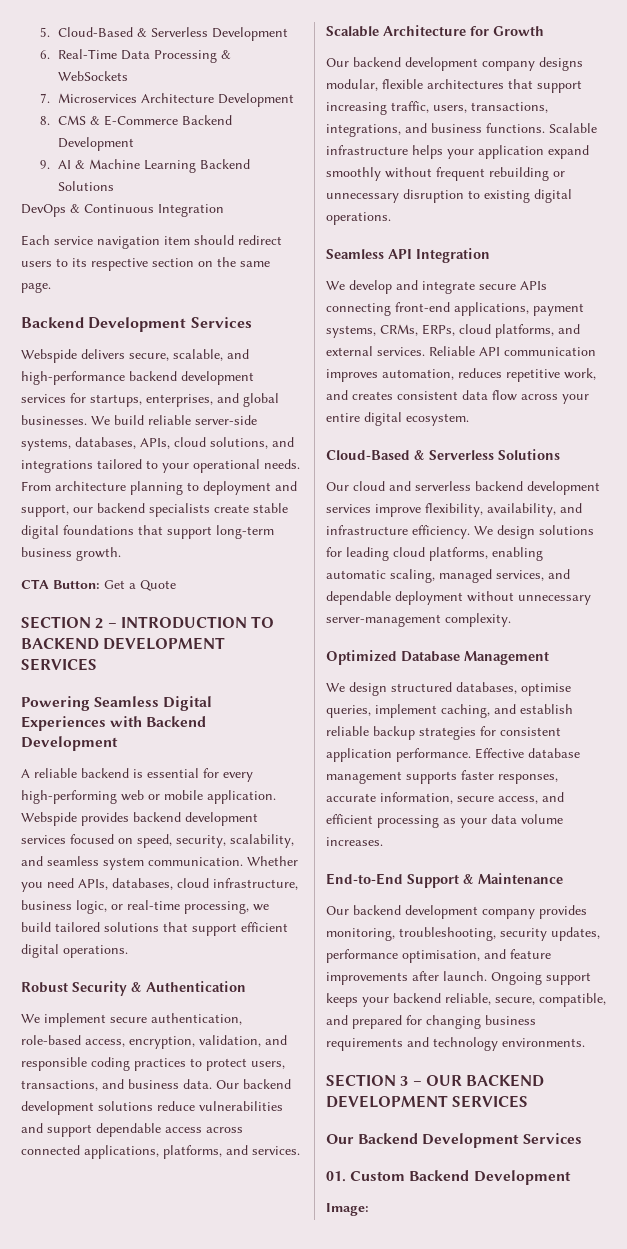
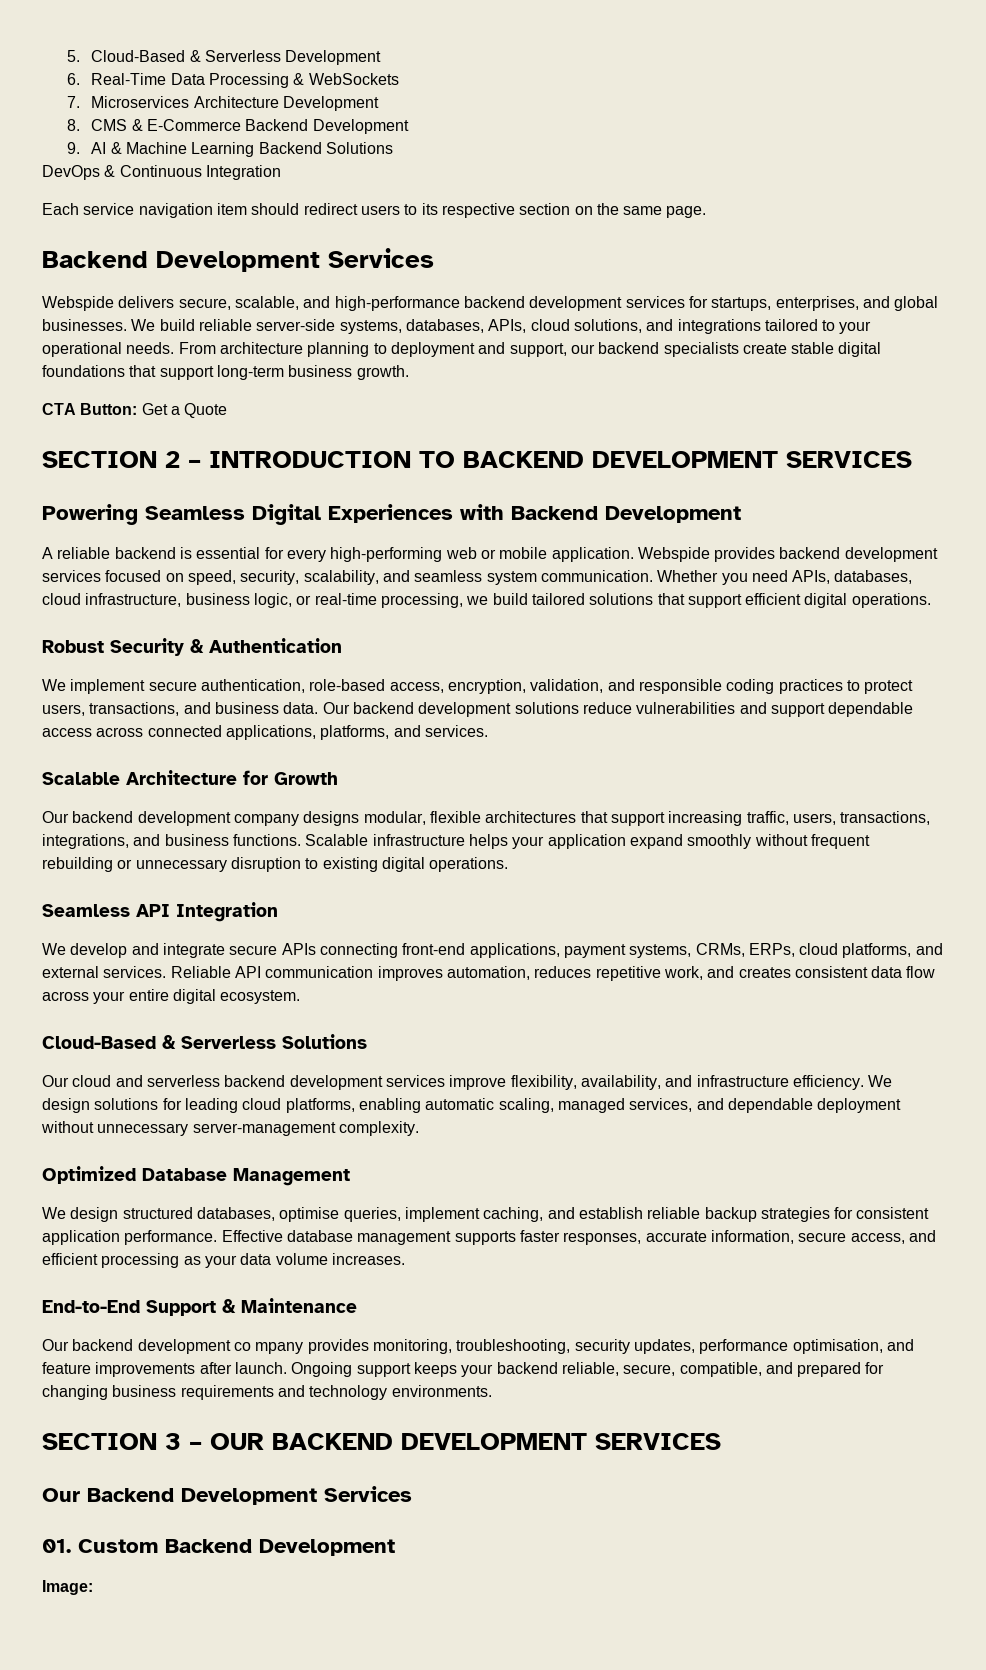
- Our backend development company provides monitoring, troubleshooting, security updates, performance optimisation, and feature improvements after launch.
+ Our backend development co mpany provides monitoring, troubleshooting, security updates, performance optimisation, and feature improvements after launch.

